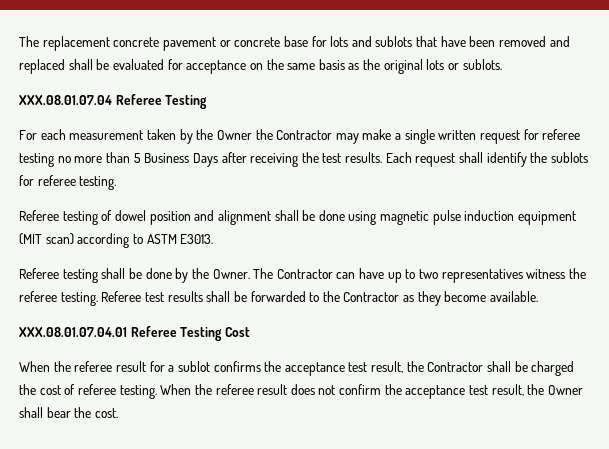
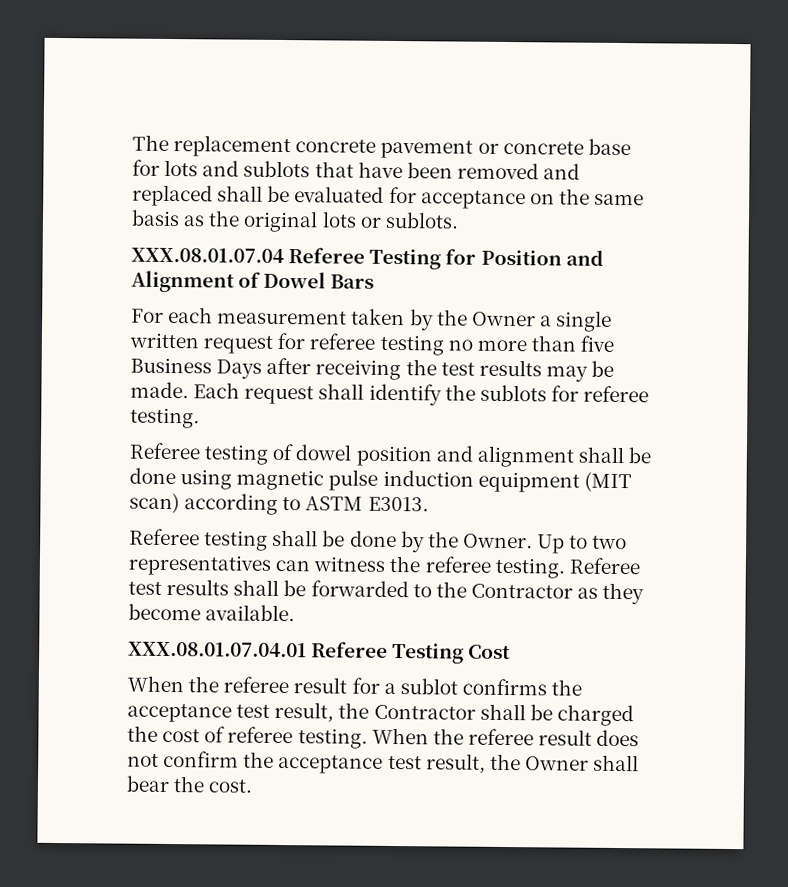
- XXX.08.01.07.04 Referee Testing
+ XXX.08.01.07.04 Referee Testing for Position and Alignment of Dowel Bars
- For each measurement taken by the Owner the Contractor may make a single written request for referee testing no more than 5 Business Days after receiving the test results.
+ For each measurement taken by the Owner a single written request for referee testing no more than five Business Days after receiving the test results may be made.
- The Contractor can have up to two representatives witness the referee testing.
+ Up to two representatives can witness the referee testing.

